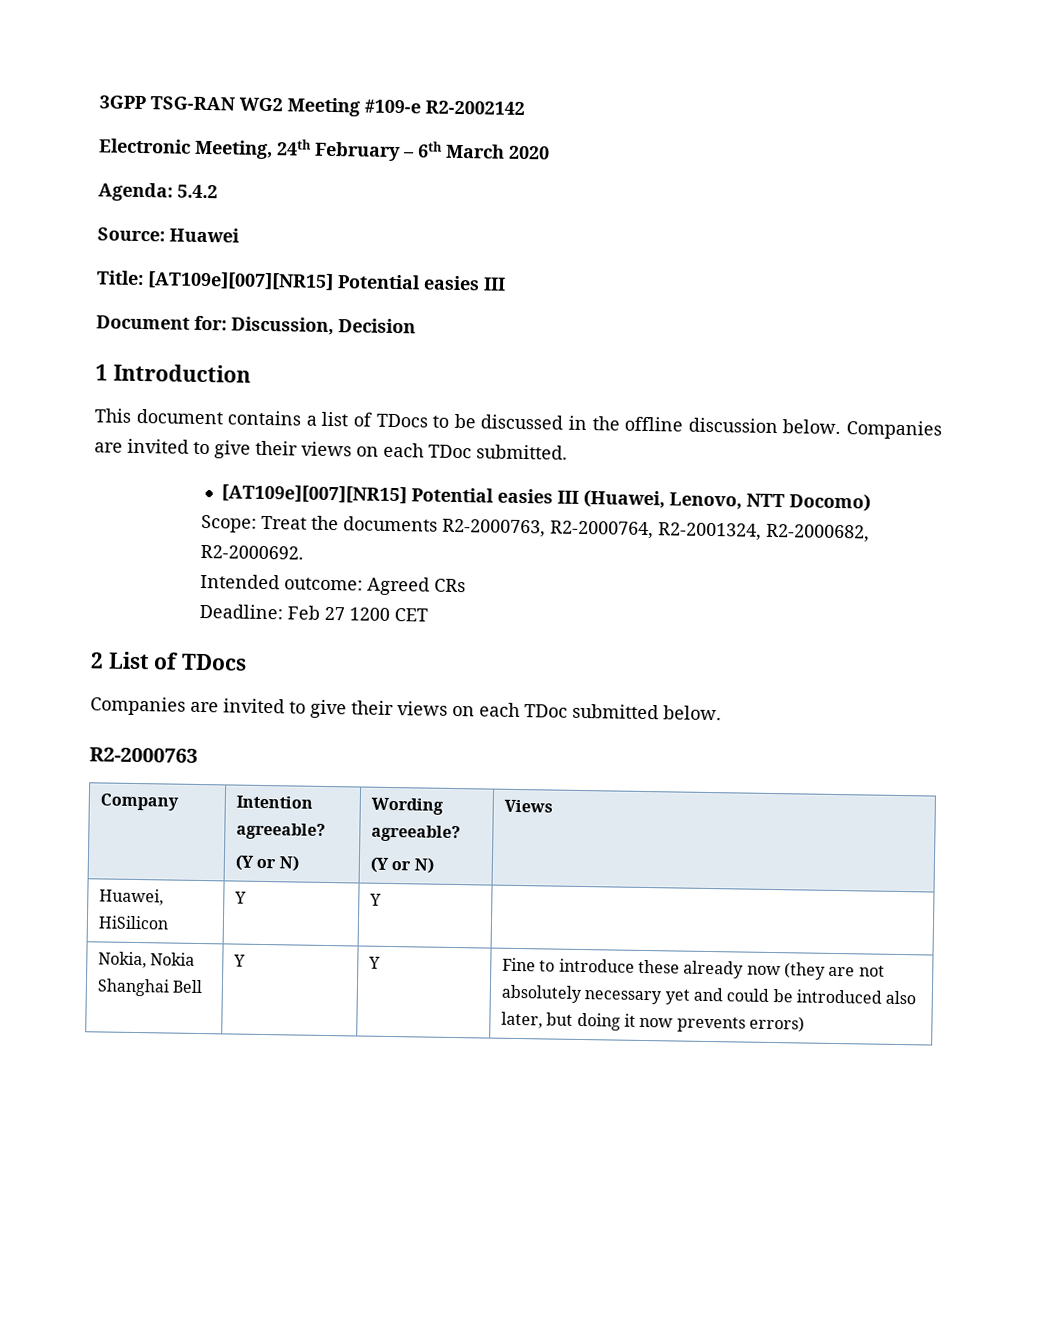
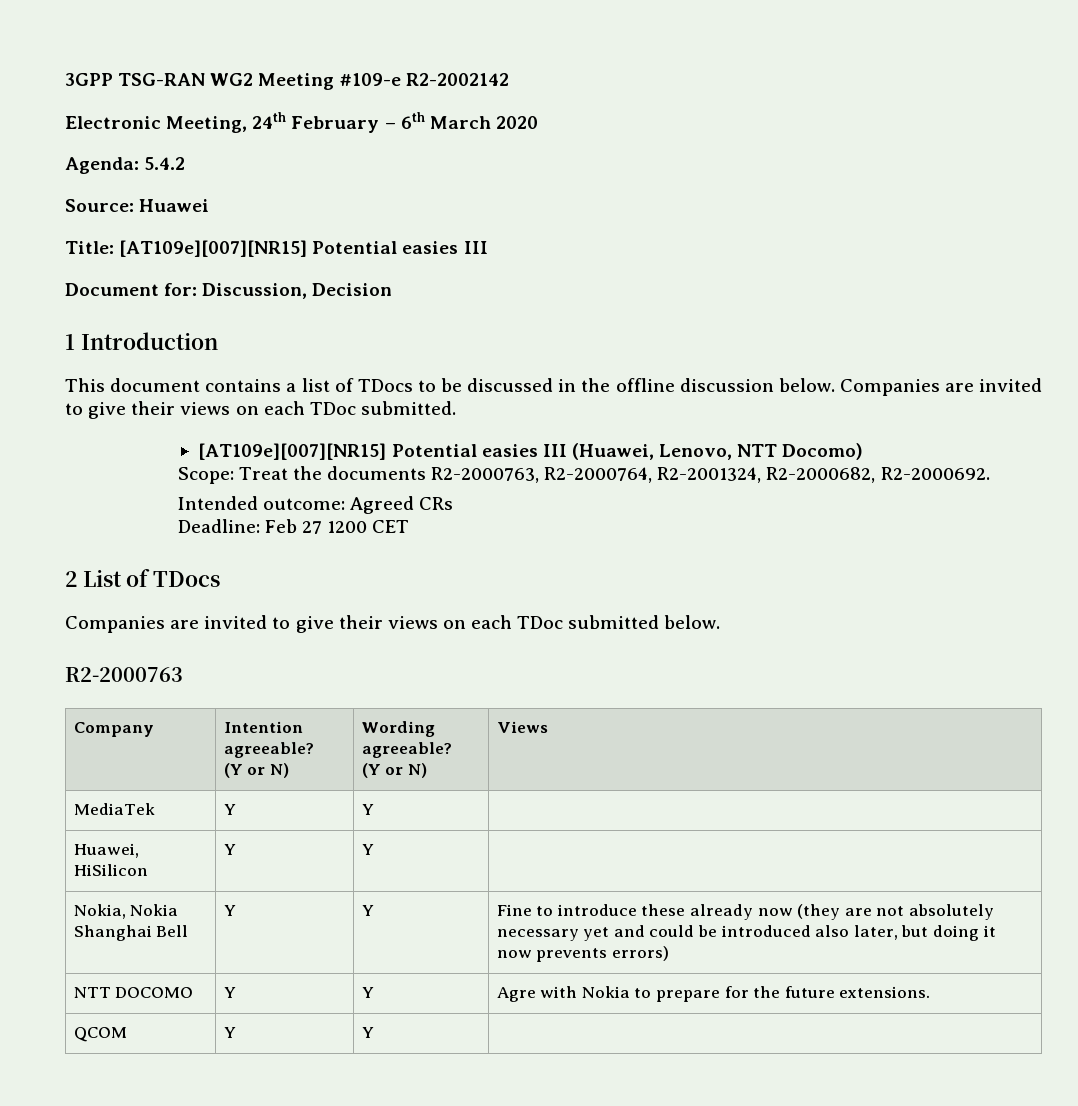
+ MediaTek | Y | Y |
+ NTT DOCOMO | Y | Y | Agre with Nokia to prepare for the future extensions.
+ QCOM | Y | Y |

